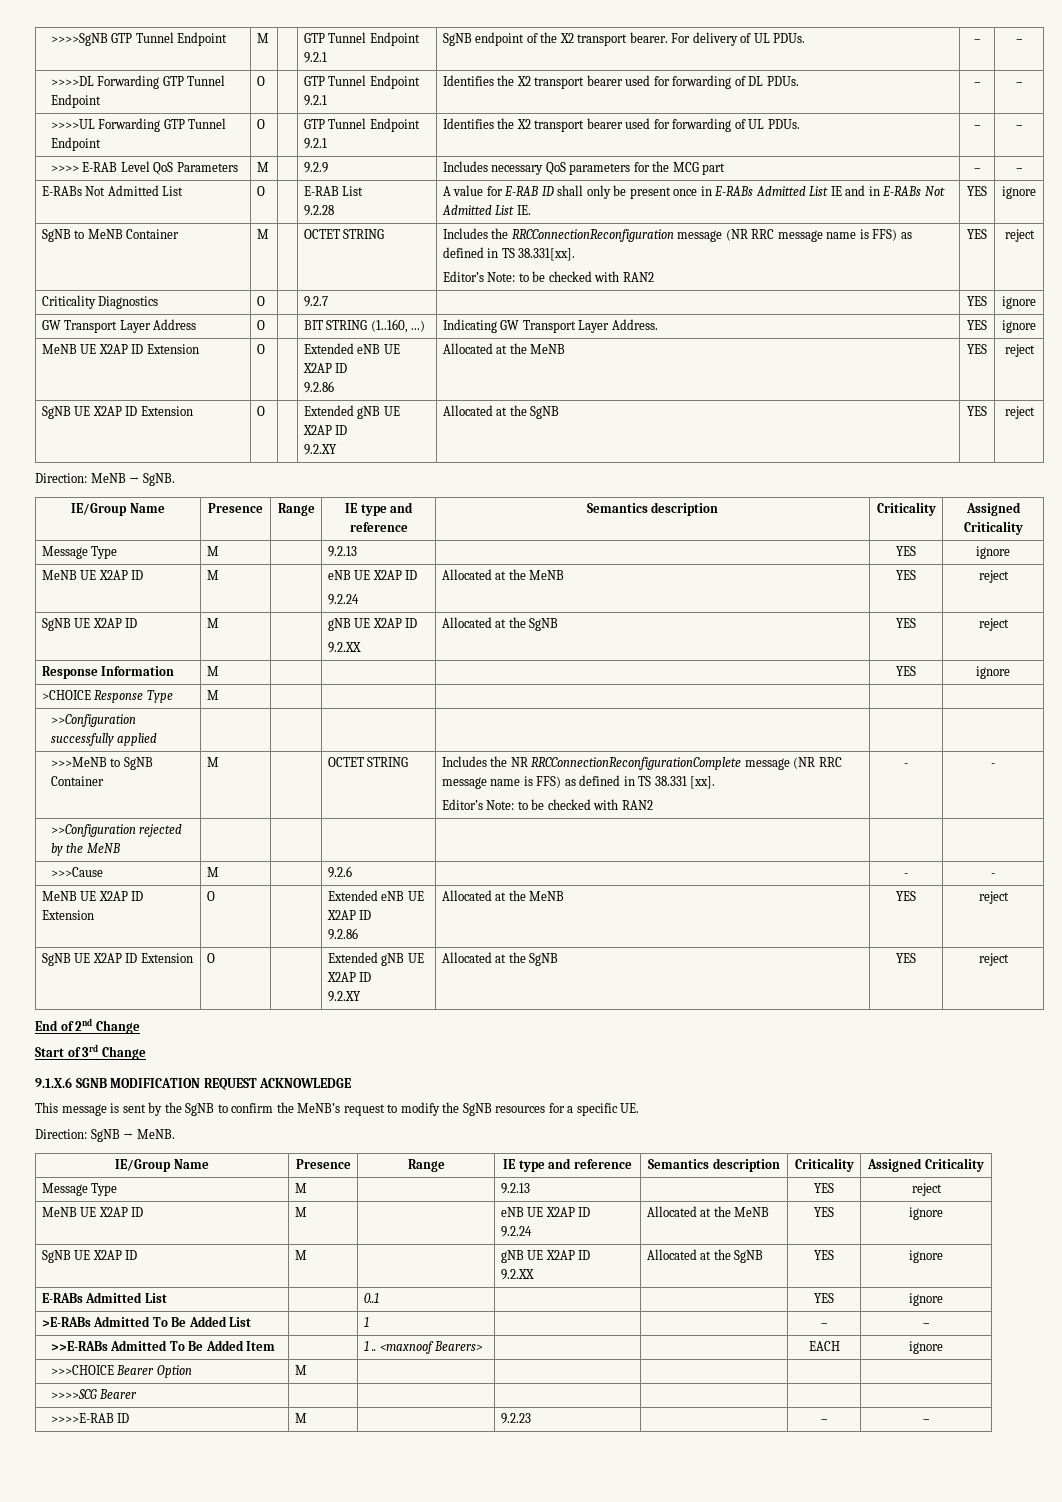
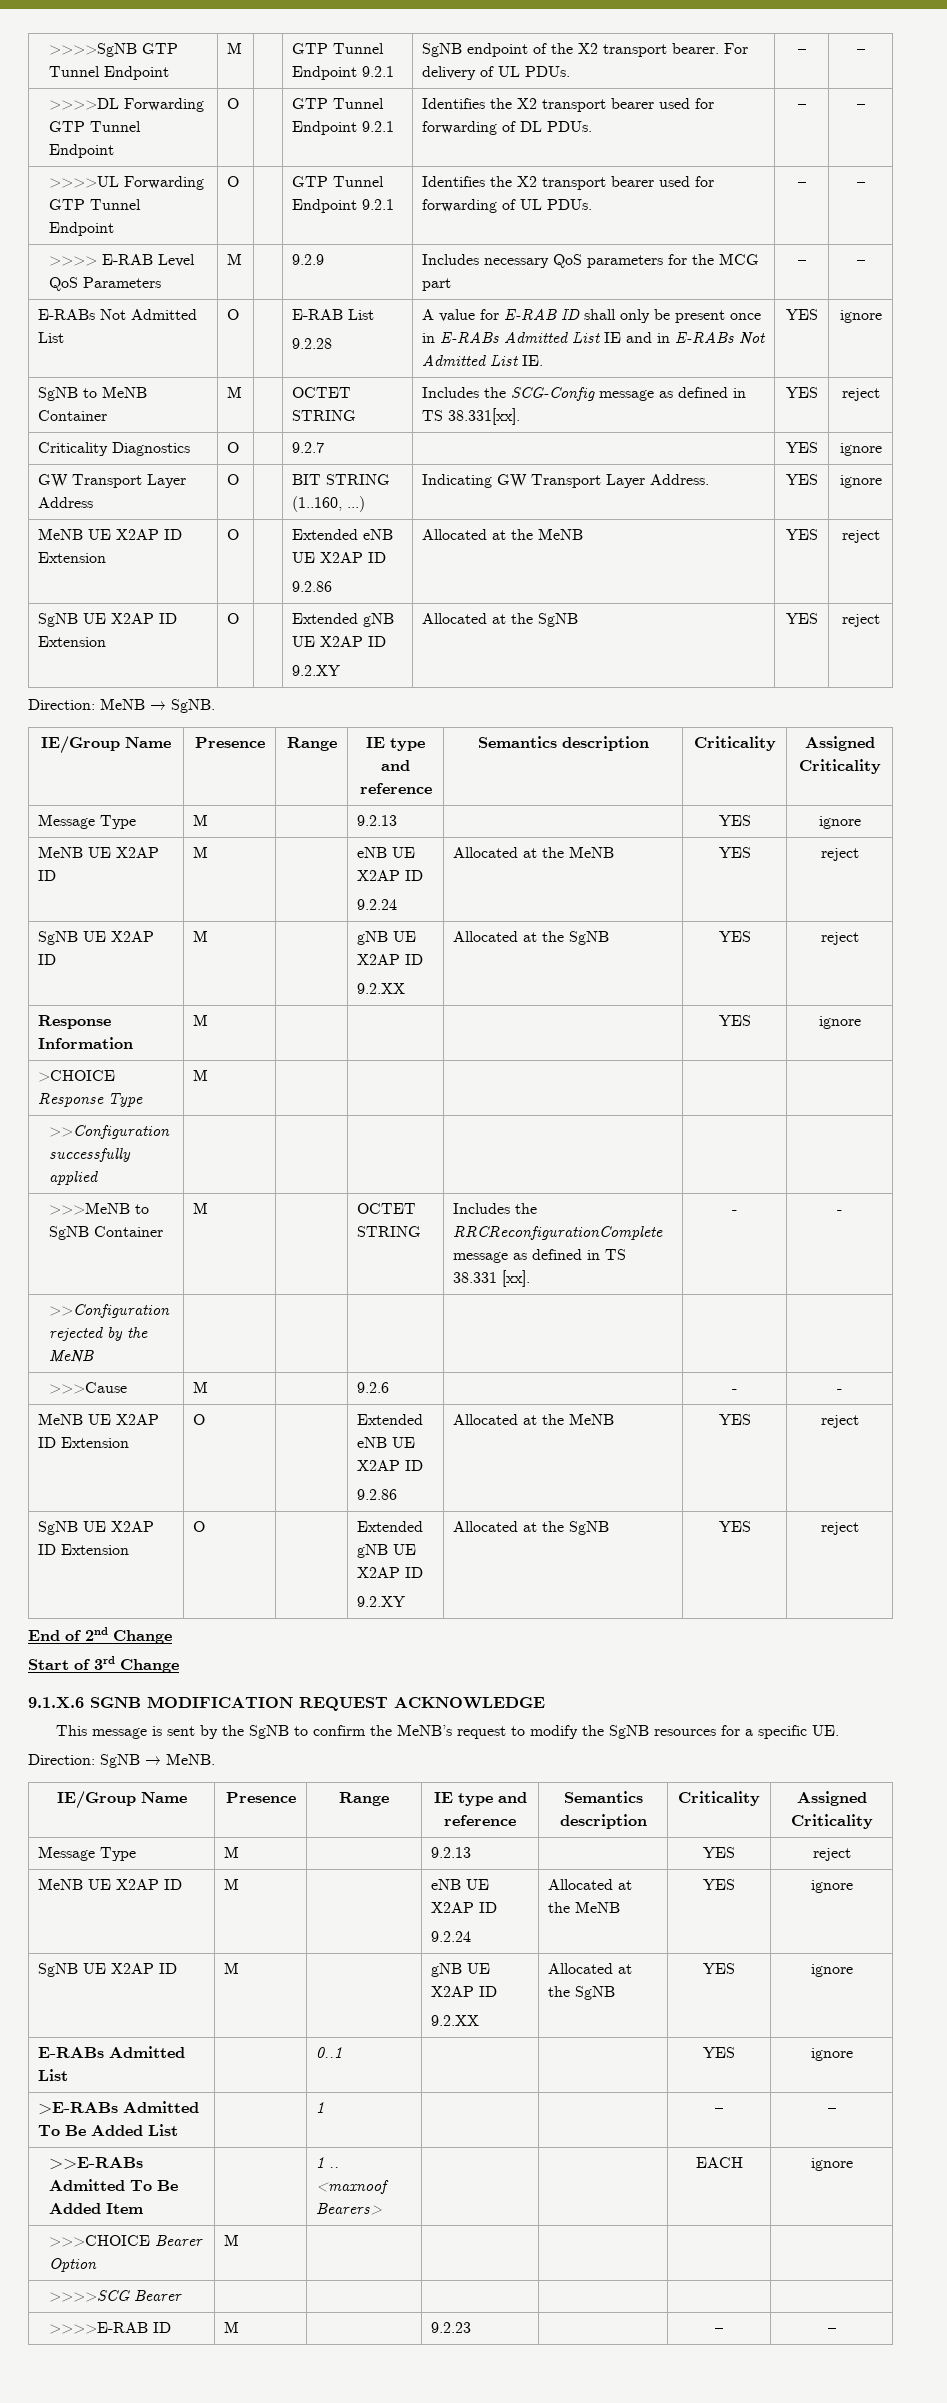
- SgNB to MeNB Container | M | | OCTET STRING | Includes the RRCConnectionReconfiguration message (NR RRC message name is FFS) as defined in TS 38.331[xx].
- Editor’s Note: to be checked with RAN2 | YES | reject
+ SgNB to MeNB Container | M | | OCTET STRING | Includes the SCG-Config message as defined in TS 38.331[xx]. | YES | reject
- >>>MeNB to SgNB Container | M | | OCTET STRING | Includes the NR RRCConnectionReconfigurationComplete message (NR RRC message name is FFS) as defined in TS 38.331 [xx].
- Editor’s Note: to be checked with RAN2 | - | -
+ >>>MeNB to SgNB Container | M | | OCTET STRING | Includes the RRCReconfigurationComplete message as defined in TS 38.331 [xx]. | - | -

